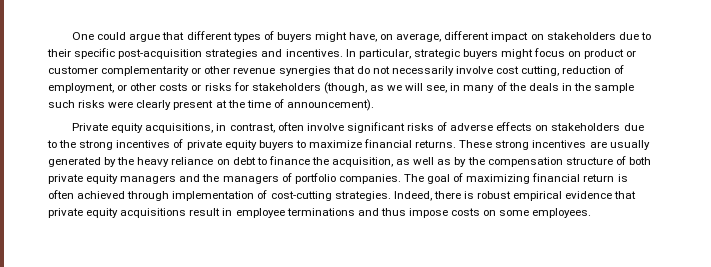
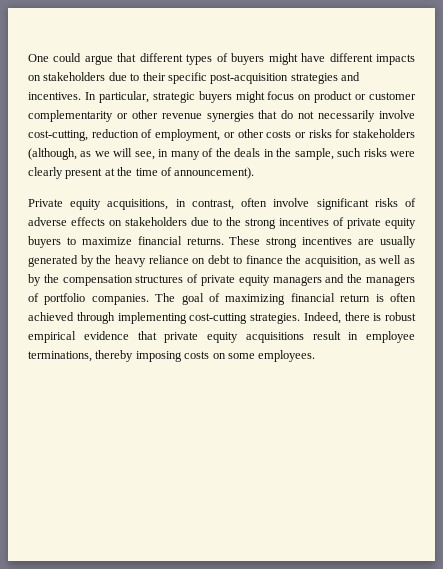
- One could argue that different types of buyers might have, on average, different impact on stakeholders due to their specific post-acquisition strategies and incentives.
+ One could argue that different types of buyers might have different impacts on stakeholders due to their specific post-acquisition strategies and incentives.
- In particular, strategic buyers might focus on product or customer complementarity or other revenue synergies that do not necessarily involve cost cutting, reduction of employment, or other costs or risks for stakeholders (though, as we will see, in many of the deals in the sample such risks were clearly present at the time of announcement).
+ In particular, strategic buyers might focus on product or customer complementarity or other revenue synergies that do not necessarily involve cost-cutting, reduction of employment, or other costs or risks for stakeholders (although, as we will see, in many of the deals in the sample, such risks were clearly present at the time of announcement).
- These strong incentives are usually generated by the heavy reliance on debt to finance the acquisition, as well as by the compensation structure of both private equity managers and the managers of portfolio companies.
+ These strong incentives are usually generated by the heavy reliance on debt to finance the acquisition, as well as by the compensation structures of private equity managers and the managers of portfolio companies.
- The goal of maximizing financial return is often achieved through implementation of cost-cutting strategies.
+ The goal of maximizing financial return is often achieved through implementing cost-cutting strategies.
- Indeed, there is robust empirical evidence that private equity acquisitions result in employee terminations and thus impose costs on some employees.
+ Indeed, there is robust empirical evidence that private equity acquisitions result in employee terminations, thereby imposing costs on some employees.

